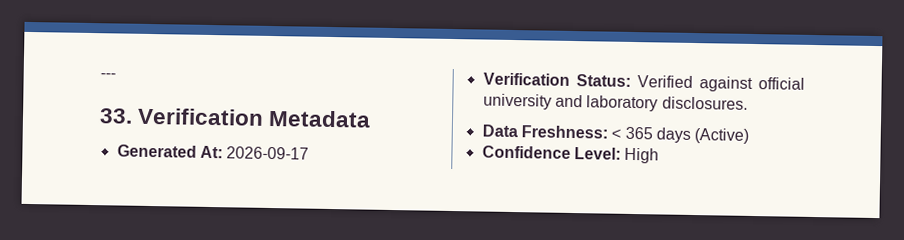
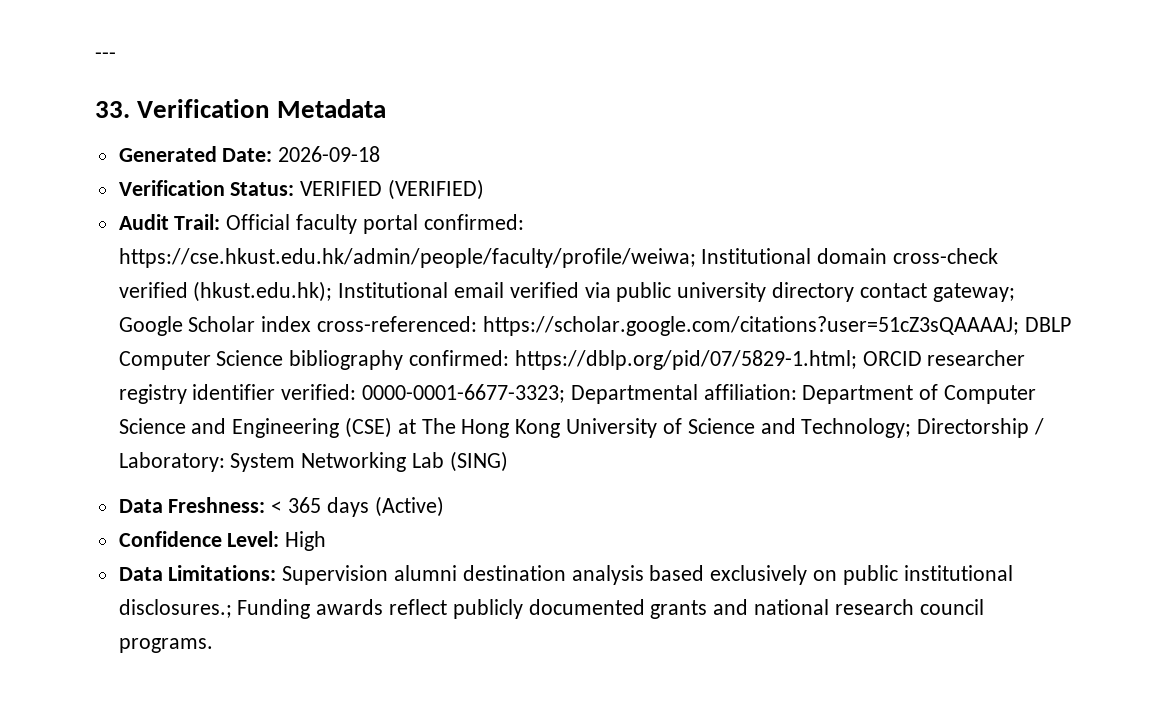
- Generated At: 2026-09-17
+ Generated Date: 2026-09-18
- Verification Status: Verified against official university and laboratory disclosures.
+ Verification Status: VERIFIED (VERIFIED)
+ Audit Trail: Official faculty portal confirmed: https://cse.hkust.edu.hk/admin/people/faculty/profile/weiwa; Institutional domain cross-check verified (hkust.edu.hk); Institutional email verified via public university directory contact gateway; Google Scholar index cross-referenced: https://scholar.google.com/citations?user=51cZ3sQAAAAJ; DBLP Computer Science bibliography confirmed: https://dblp.org/pid/07/5829-1.html; ORCID researcher registry identifier verified: 0000-0001-6677-3323; Departmental affiliation: Department of Computer Science and Engineering (CSE) at The Hong Kong University of Science and Technology; Directorship / Laboratory: System Networking Lab (SING)
+ Data Limitations: Supervision alumni destination analysis based exclusively on public institutional disclosures.; Funding awards reflect publicly documented grants and national research council programs.

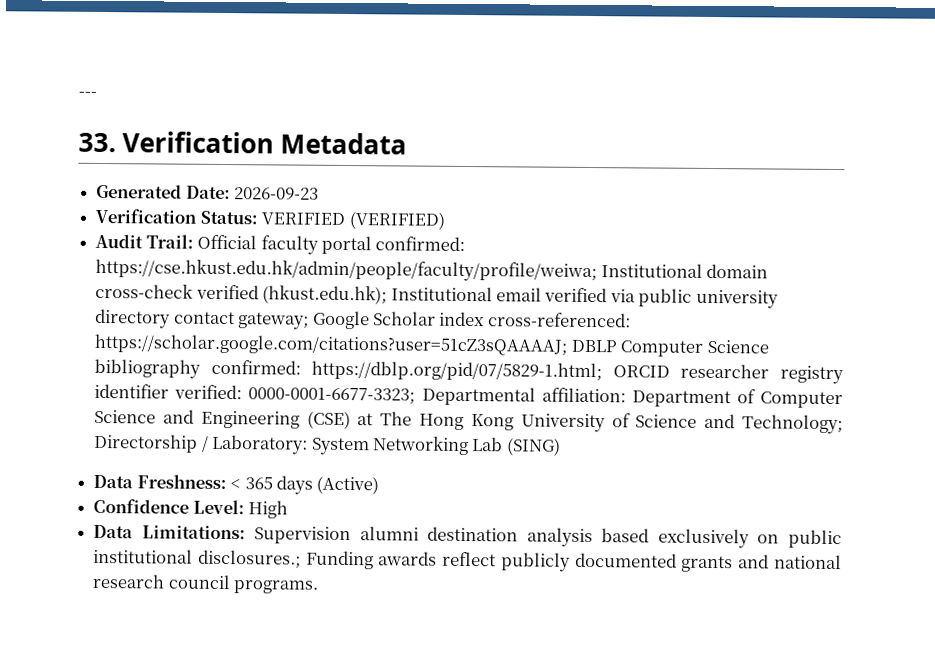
- Generated Date: 2026-09-18
+ Generated Date: 2026-09-23

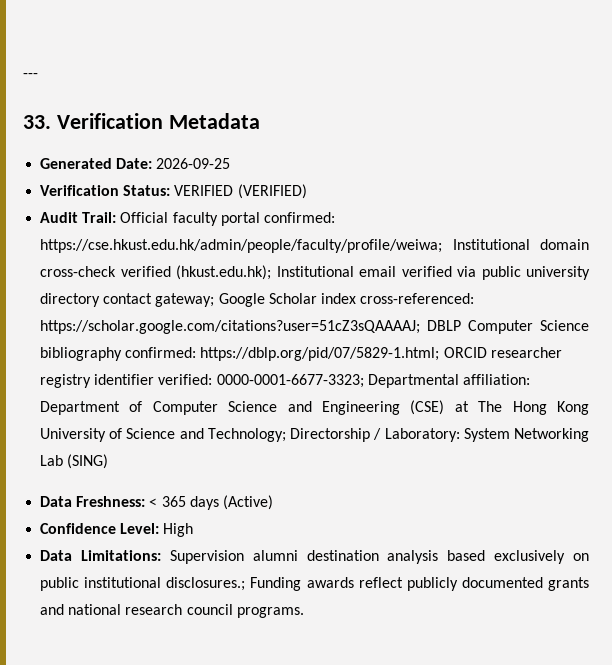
- Generated Date: 2026-09-23
+ Generated Date: 2026-09-25

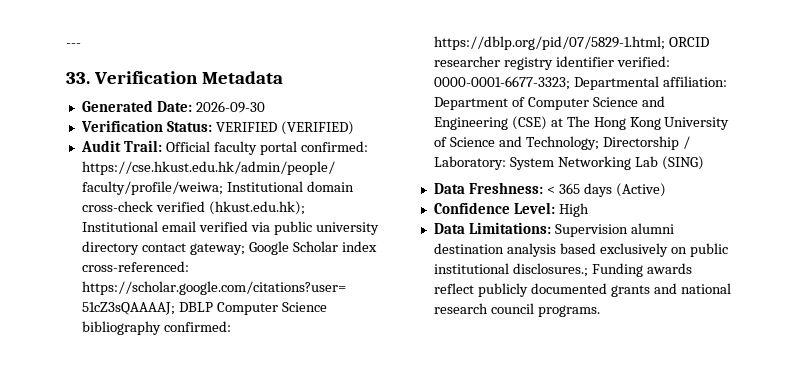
- Generated Date: 2026-09-25
+ Generated Date: 2026-09-30

